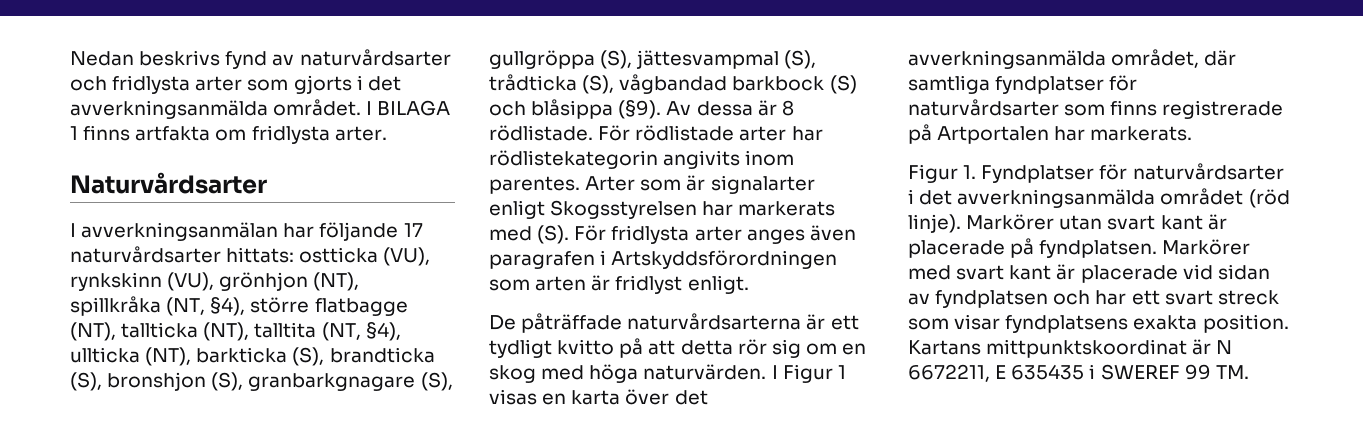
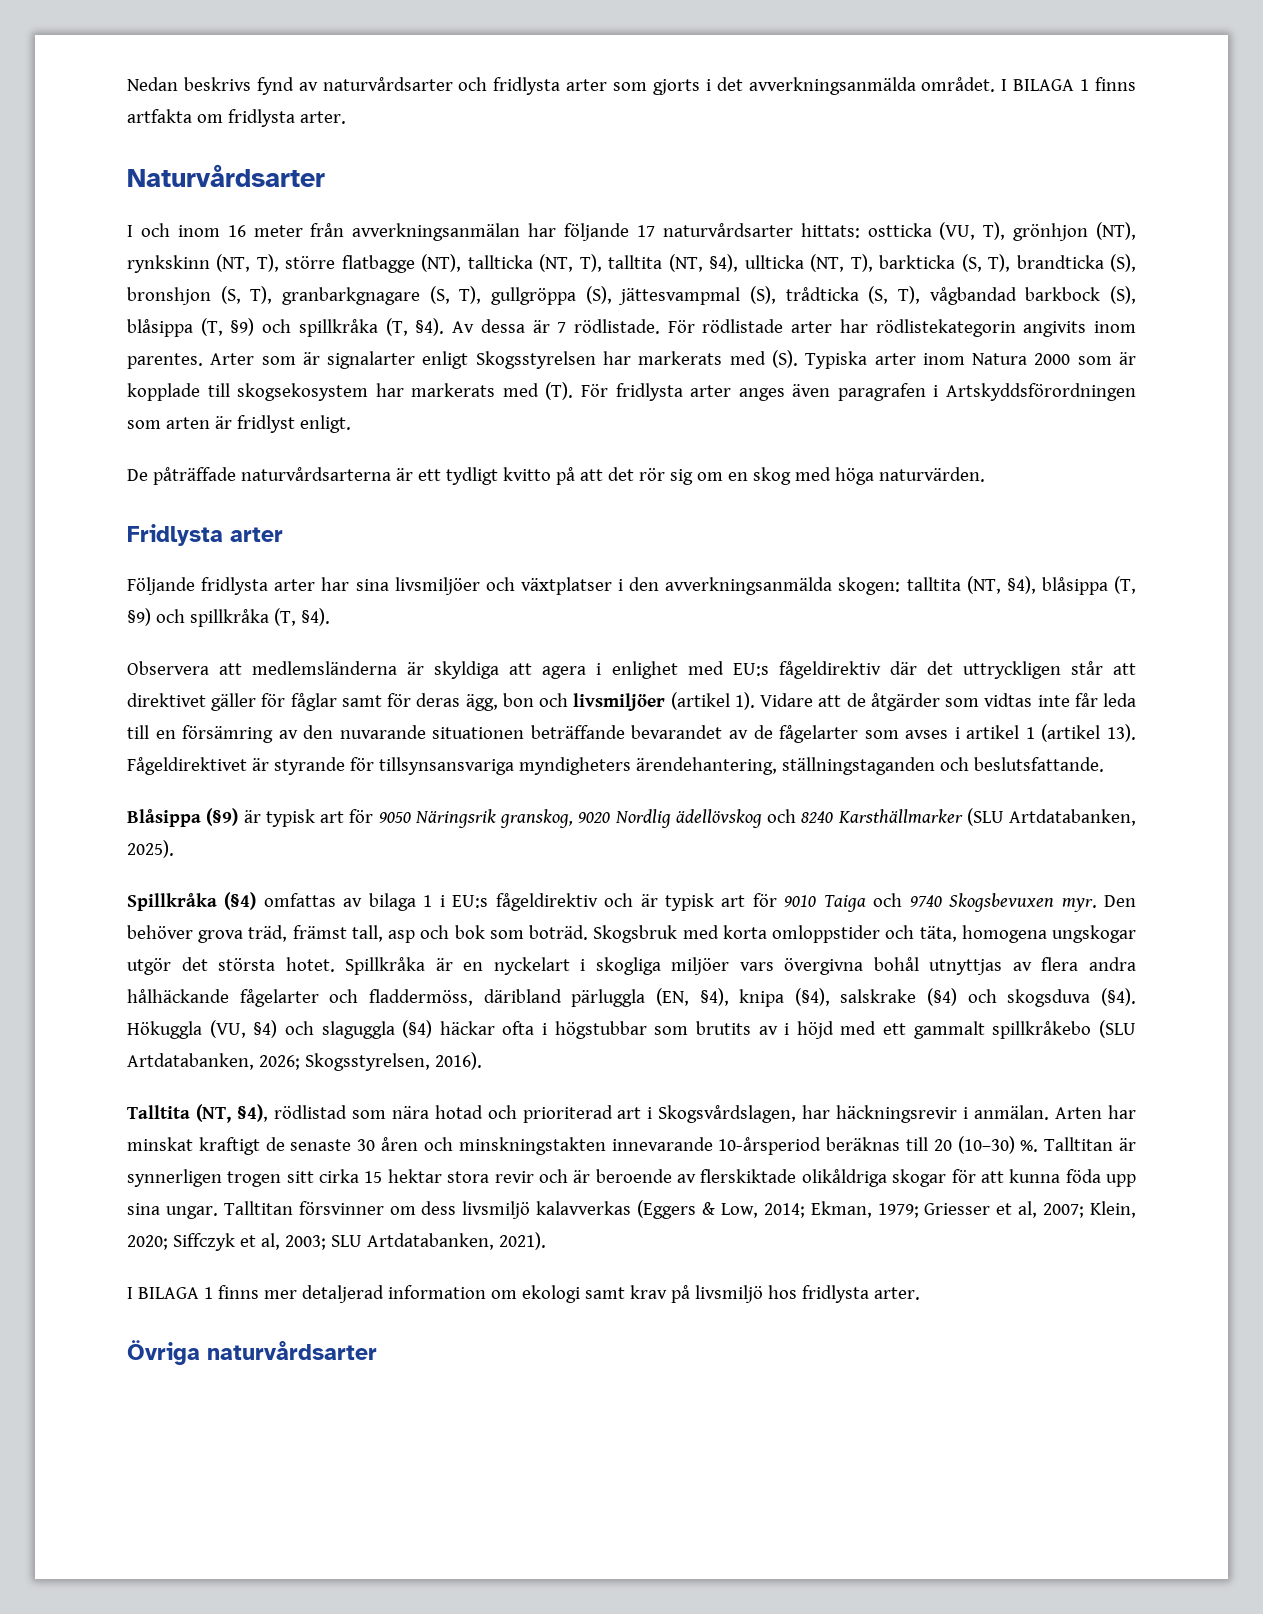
- I avverkningsanmälan har följande 17 naturvårdsarter hittats: ostticka (VU), rynkskinn (VU), grönhjon (NT), spillkråka (NT, §4), större flatbagge (NT), tallticka (NT), talltita (NT, §4), ullticka (NT), barkticka (S), brandticka (S), bronshjon (S), granbarkgnagare (S), gullgröppa (S), jättesvampmal (S), trådticka (S), vågbandad barkbock (S) och blåsippa (§9).
+ I och inom 16 meter från avverkningsanmälan har följande 17 naturvårdsarter hittats: ostticka (VU, T), grönhjon (NT), rynkskinn (NT, T), större flatbagge (NT), tallticka (NT, T), talltita (NT, §4), ullticka (NT, T), barkticka (S, T), brandticka (S), bronshjon (S, T), granbarkgnagare (S, T), gullgröppa (S), jättesvampmal (S), trådticka (S, T), vågbandad barkbock (S), blåsippa (T, §9) och spillkråka (T, §4).
- Av dessa är 8 rödlistade.
+ Av dessa är 7 rödlistade.
- Arter som är signalarter enligt Skogsstyrelsen har markerats med (S). För fridlysta arter anges även paragrafen i Artskyddsförordningen som arten är fridlyst enligt.
+ Arter som är signalarter enligt Skogsstyrelsen har markerats med (S). Typiska arter inom Natura 2000 som är kopplade till skogsekosystem har markerats med (T). För fridlysta arter anges även paragrafen i Artskyddsförordningen som arten är fridlyst enligt.
- De påträffade naturvårdsarterna är ett tydligt kvitto på att detta rör sig om en skog med höga naturvärden. I Figur 1 visas en karta över det avverkningsanmälda området, där samtliga fyndplatser för naturvårdsarter som finns registrerade på Artportalen har markerats.
- Figur 1. Fyndplatser för naturvårdsarter i det avverkningsanmälda området (röd linje). Markörer utan svart kant är placerade på fyndplatsen. Markörer med svart kant är placerade vid sidan av fyndplatsen och har ett svart streck som visar fyndplatsens exakta position. Kartans mittpunktskoordinat är N 6672211, E 635435 i SWEREF 99 TM.
+ De påträffade naturvårdsarterna är ett tydligt kvitto på att det rör sig om en skog med höga naturvärden.
+ Fridlysta arter
+ Följande fridlysta arter har sina livsmiljöer och växtplatser i den avverkningsanmälda skogen: talltita (NT, §4), blåsippa (T, §9) och spillkråka (T, §4).
+ Observera att medlemsländerna är skyldiga att agera i enlighet med EU:s fågeldirektiv där det uttryckligen står att direktivet gäller för fåglar samt för deras ägg, bon och livsmiljöer (artikel 1). Vidare att de åtgärder som vidtas inte får leda till en försämring av den nuvarande situationen beträffande bevarandet av de fågelarter som avses i artikel 1 (artikel 13). Fågeldirektivet är styrande för tillsynsansvariga myndigheters ärendehantering, ställningstaganden och beslutsfattande.
+ Blåsippa (§9) är typisk art för 9050 Näringsrik granskog, 9020 Nordlig ädellövskog och 8240 Karsthällmarker (SLU Artdatabanken, 2025).
+ Spillkråka (§4) omfattas av bilaga 1 i EU:s fågeldirektiv och är typisk art för 9010 Taiga och 9740 Skogsbevuxen myr. Den behöver grova träd, främst tall, asp och bok som boträd. Skogsbruk med korta omloppstider och täta, homogena ungskogar utgör det största hotet. Spillkråka är en nyckelart i skogliga miljöer vars övergivna bohål utnyttjas av flera andra hålhäckande fågelarter och fladdermöss, däribland pärluggla (EN, §4), knipa (§4), salskrake (§4) och skogsduva (§4). Hökuggla (VU, §4) och slaguggla (§4) häckar ofta i högstubbar som brutits av i höjd med ett gammalt spillkråkebo (SLU Artdatabanken, 2026; Skogsstyrelsen, 2016).
+ Talltita (NT, §4), rödlistad som nära hotad och prioriterad art i Skogsvårdslagen, har häckningsrevir i anmälan. Arten har minskat kraftigt de senaste 30 åren och minskningstakten innevarande 10-årsperiod beräknas till 20 (10–30) %. Talltitan är synnerligen trogen sitt cirka 15 hektar stora revir och är beroende av flerskiktade olikåldriga skogar för att kunna föda upp sina ungar. Talltitan försvinner om dess livsmiljö kalavverkas (Eggers & Low, 2014; Ekman, 1979; Griesser et al, 2007; Klein, 2020; Siffczyk et al, 2003; SLU Artdatabanken, 2021).
+ I BILAGA 1 finns mer detaljerad information om ekologi samt krav på livsmiljö hos fridlysta arter.
+ Övriga naturvårdsarter

